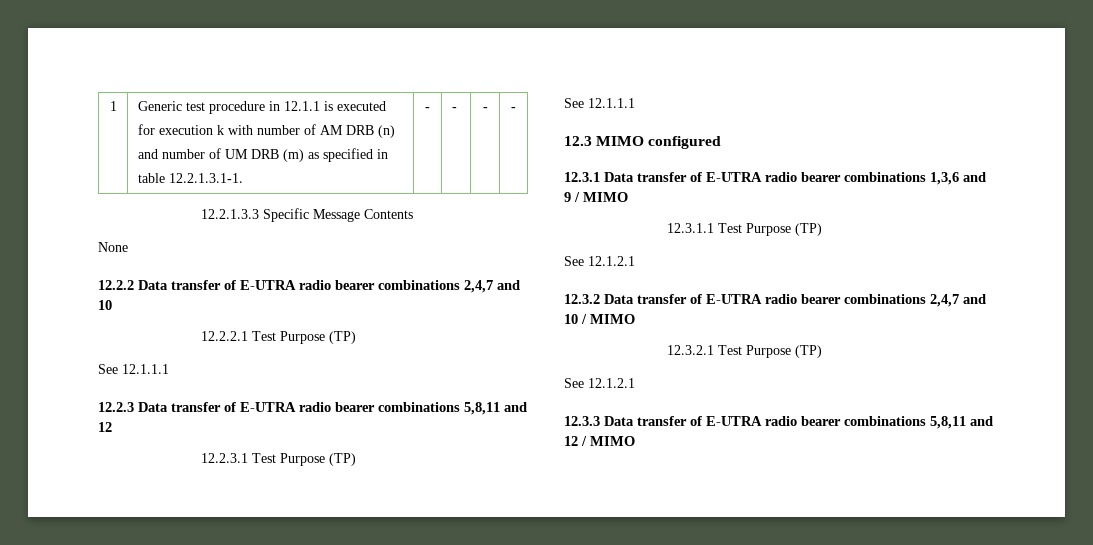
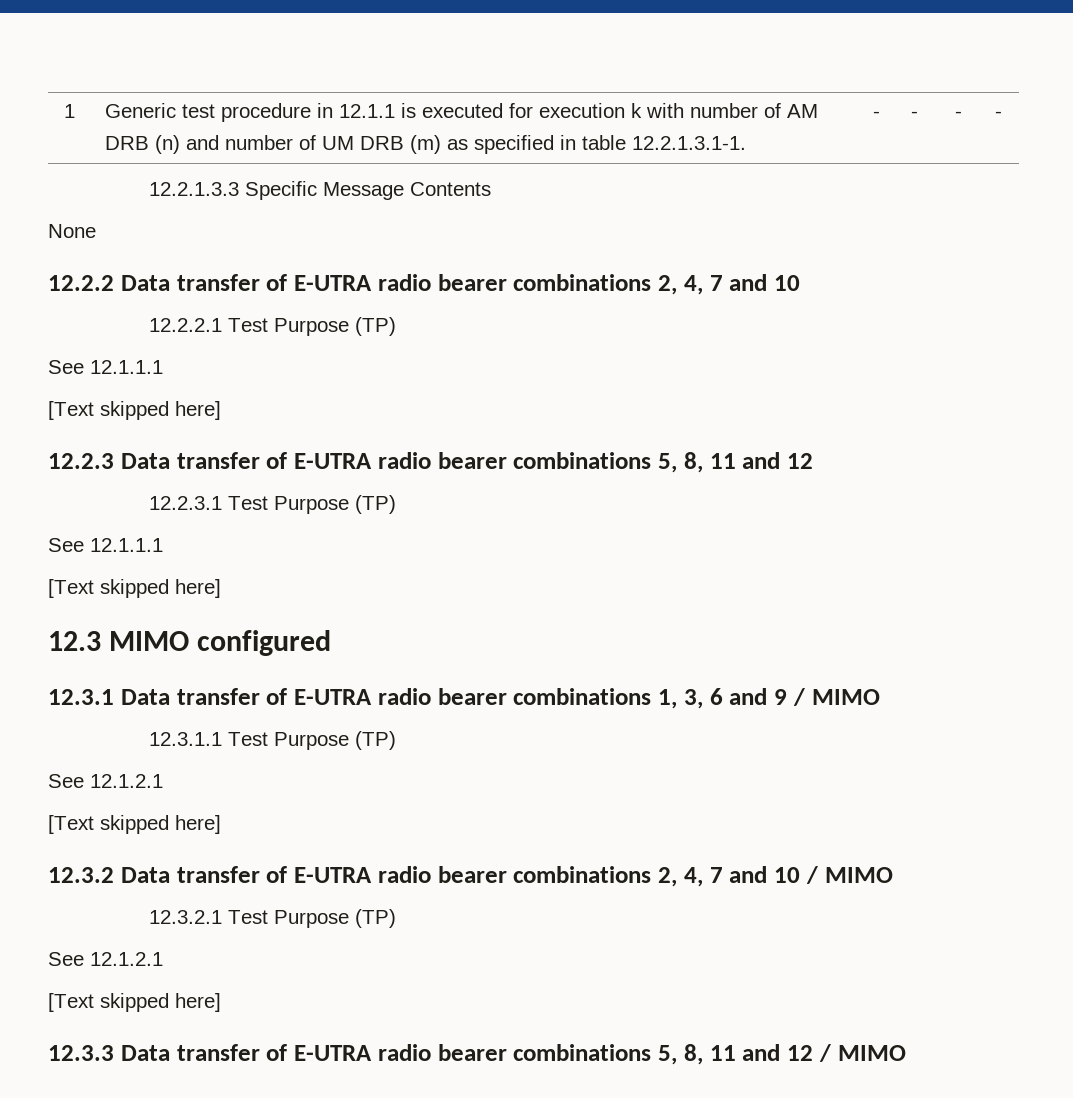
- 12.2.2 Data transfer of E-UTRA radio bearer combinations 2,4,7 and 10
+ 12.2.2 Data transfer of E-UTRA radio bearer combinations 2, 4, 7 and 10
  12.2.2.1 Test Purpose (TP)
  See 12.1.1.1
+ [Text skipped here]
- 12.2.3 Data transfer of E-UTRA radio bearer combinations 5,8,11 and 12
+ 12.2.3 Data transfer of E-UTRA radio bearer combinations 5, 8, 11 and 12
  12.2.3.1 Test Purpose (TP)
  See 12.1.1.1
+ [Text skipped here]
- 12.3.1 Data transfer of E-UTRA radio bearer combinations 1,3,6 and 9 / MIMO
+ 12.3.1 Data transfer of E-UTRA radio bearer combinations 1, 3, 6 and 9 / MIMO
  12.3.1.1 Test Purpose (TP)
  See 12.1.2.1
+ [Text skipped here]
- 12.3.2 Data transfer of E-UTRA radio bearer combinations 2,4,7 and 10 / MIMO
+ 12.3.2 Data transfer of E-UTRA radio bearer combinations 2, 4, 7 and 10 / MIMO
  12.3.2.1 Test Purpose (TP)
  See 12.1.2.1
+ [Text skipped here]
- 12.3.3 Data transfer of E-UTRA radio bearer combinations 5,8,11 and 12 / MIMO
+ 12.3.3 Data transfer of E-UTRA radio bearer combinations 5, 8, 11 and 12 / MIMO

